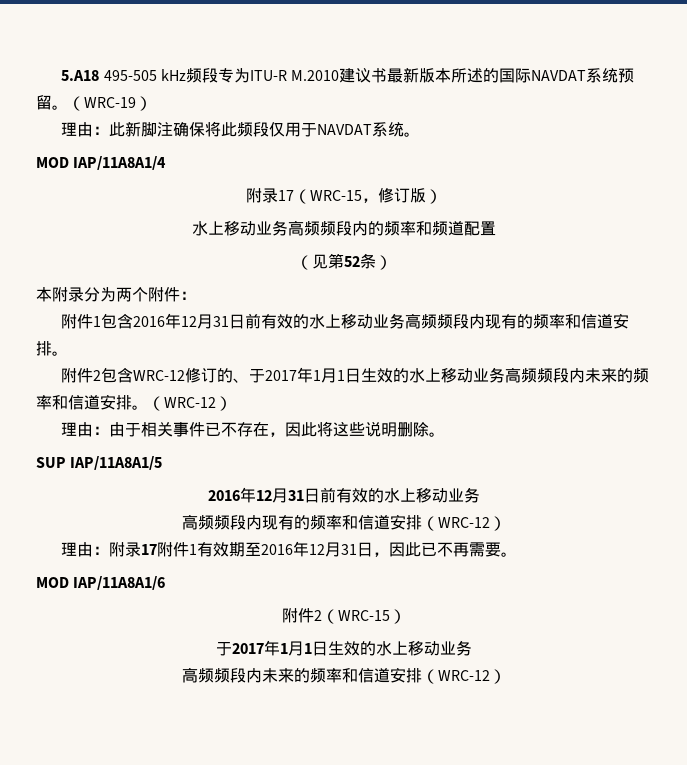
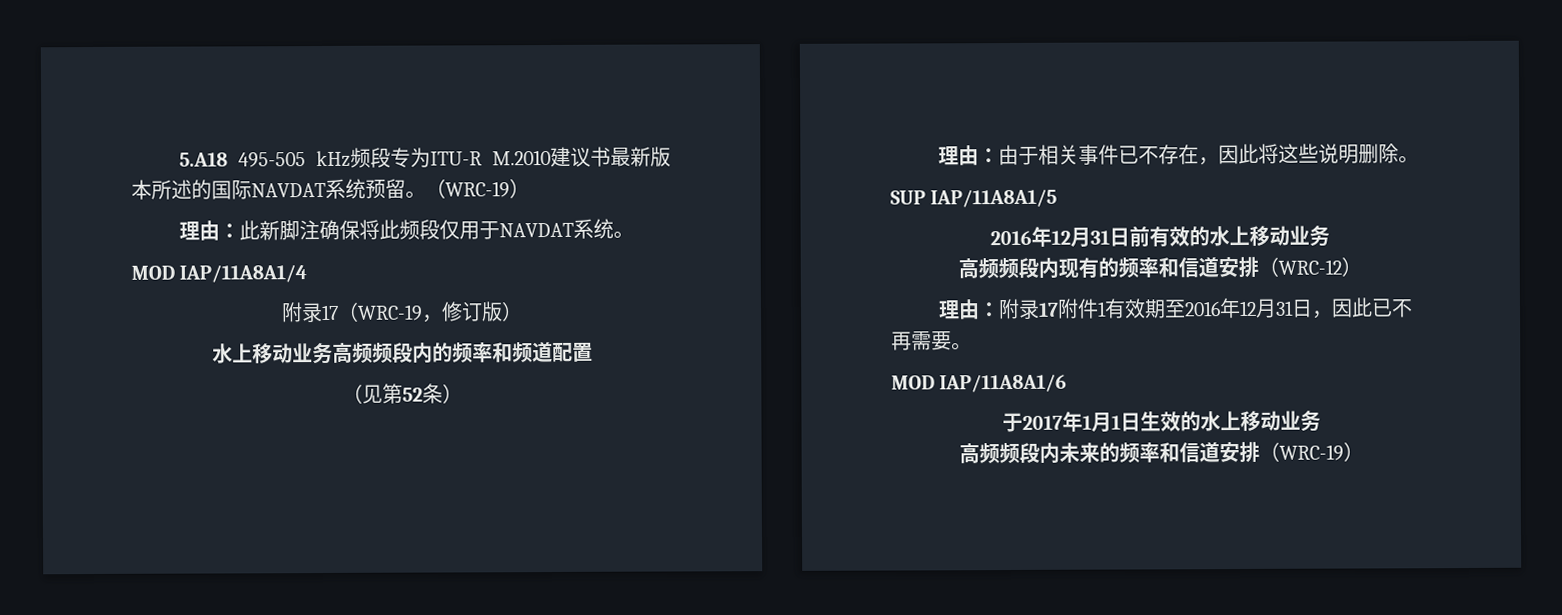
- 附录17（WRC-15，修订版）
+ 附录17（WRC-19，修订版）
- 本附录分为两个附件：
- 附件1包含2016年12月31日前有效的水上移动业务高频频段内现有的频率和信道安排。
- 附件2包含WRC-12修订的、于2017年1月1日生效的水上移动业务高频频段内未来的频率和信道安排。（WRC-12）
- 附件2（WRC-15）
- 高频频段内未来的频率和信道安排（WRC-12）
+ 高频频段内未来的频率和信道安排（WRC-19）

